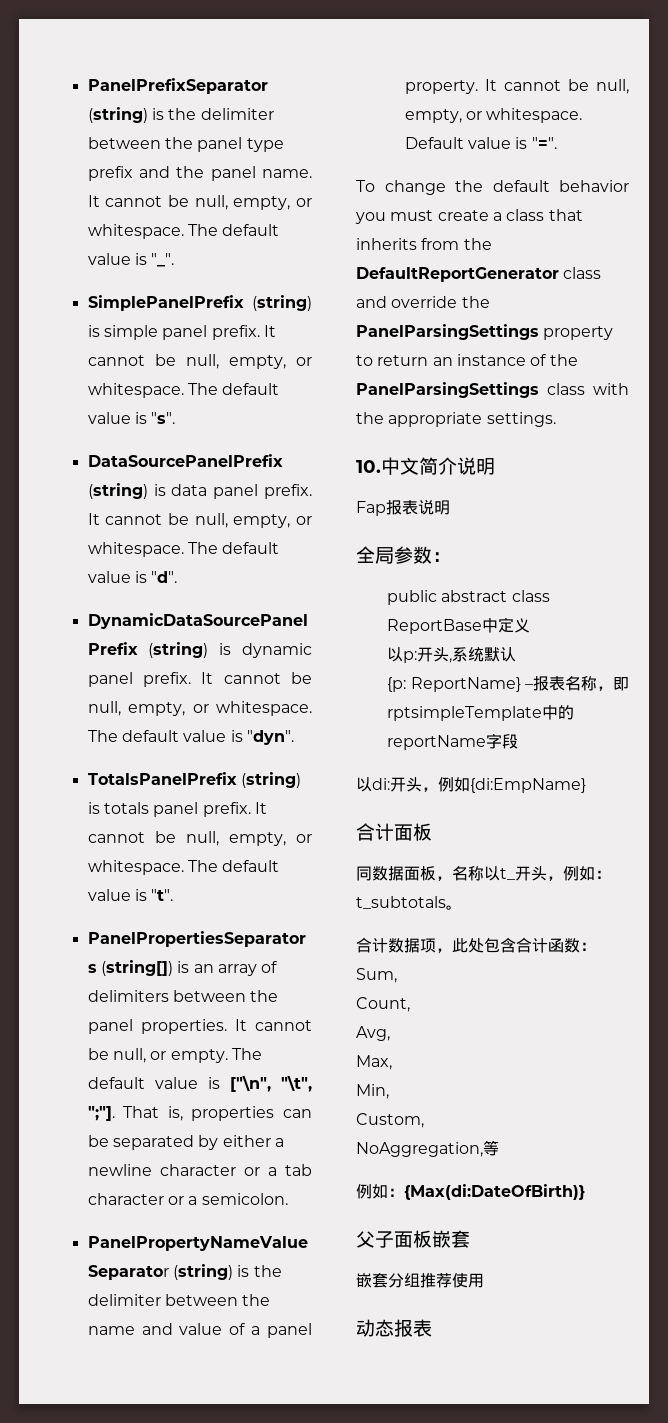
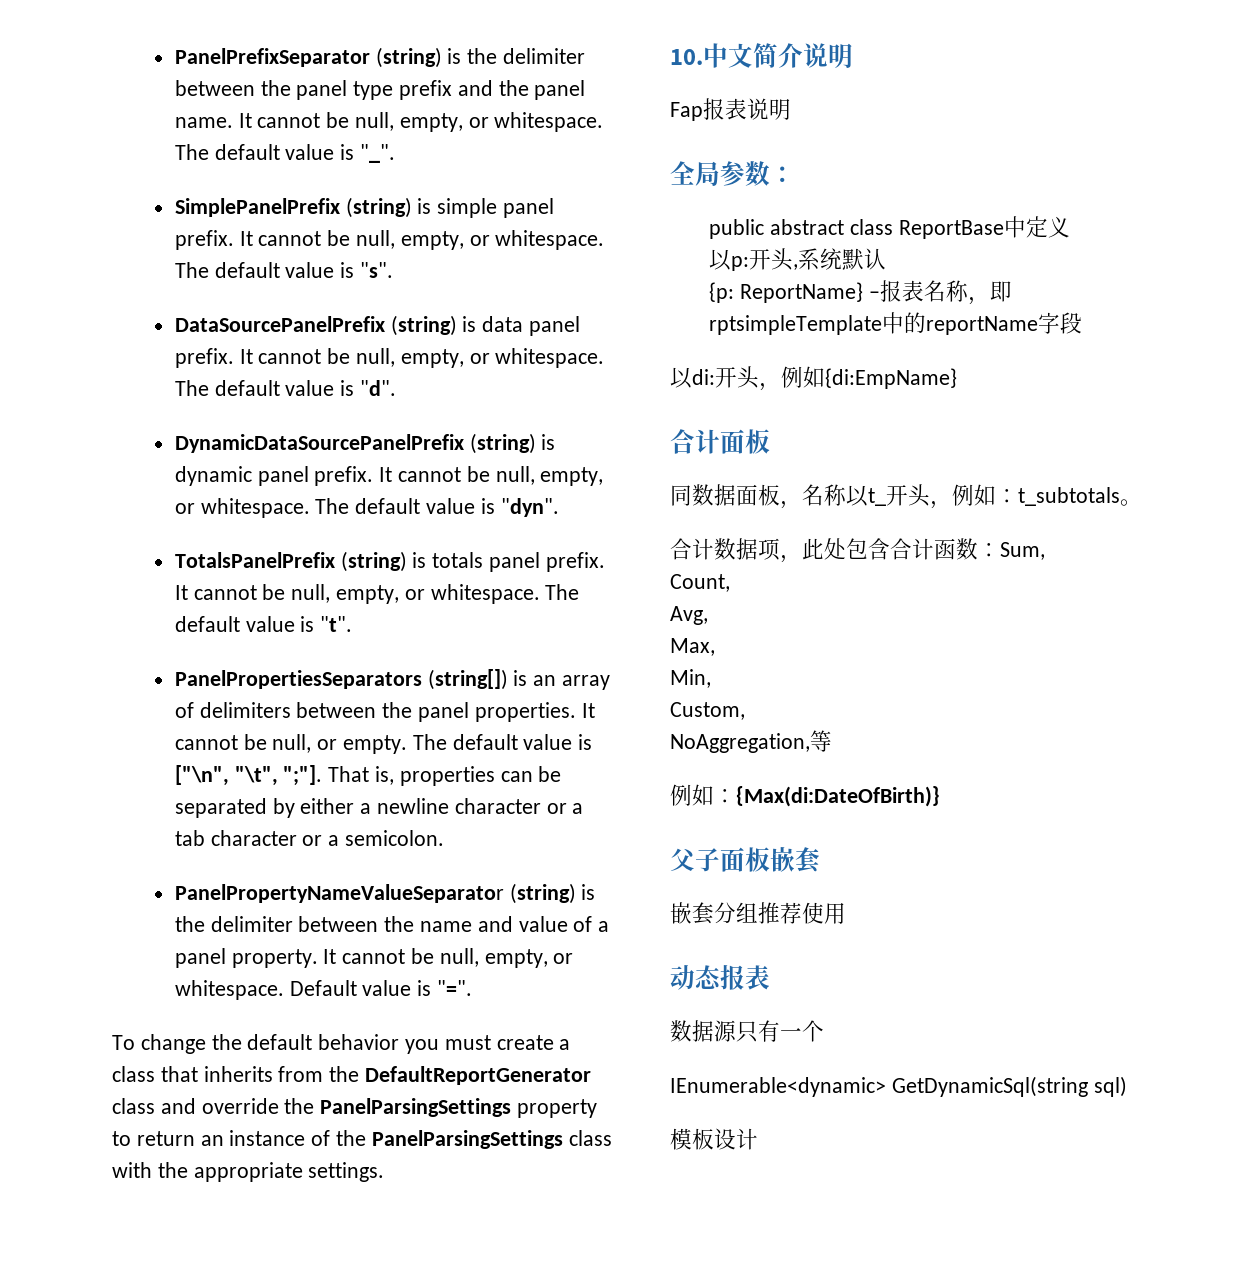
+ 数据源只有一个
+ IEnumerable<dynamic> GetDynamicSql(string sql)
+ 模板设计

